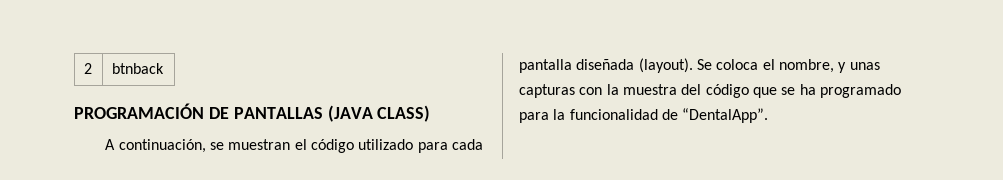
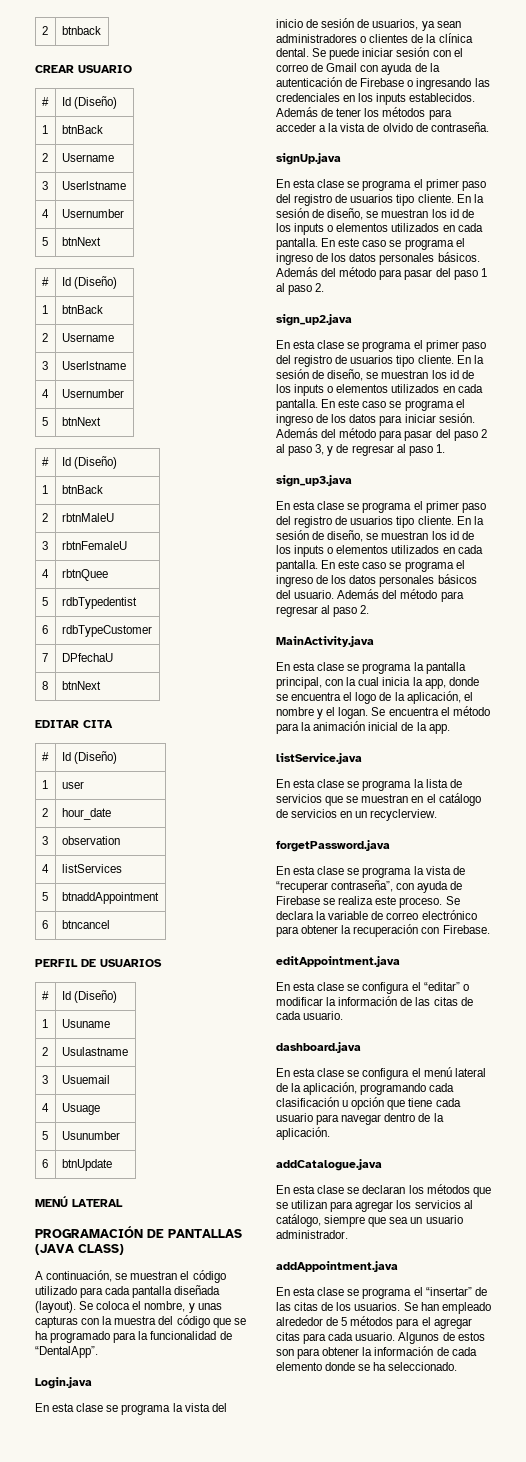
+ CREAR USUARIO
+ # | Id (Diseño)
+ 1 | btnBack
+ 2 | Username
+ 3 | Userlstname
+ 4 | Usernumber
+ 5 | btnNext
+ # | Id (Diseño)
+ 1 | btnBack
+ 2 | Username
+ 3 | Userlstname
+ 4 | Usernumber
+ 5 | btnNext
+ # | Id (Diseño)
+ 1 | btnBack
+ 2 | rbtnMaleU
+ 3 | rbtnFemaleU
+ 4 | rbtnQuee
+ 5 | rdbTypedentist
+ 6 | rdbTypeCustomer
+ 7 | DPfechaU
+ 8 | btnNext
+ EDITAR CITA
+ # | Id (Diseño)
+ 1 | user
+ 2 | hour_date
+ 3 | observation
+ 4 | listServices
+ 5 | btnaddAppointment
+ 6 | btncancel
+ PERFIL DE USUARIOS
+ # | Id (Diseño)
+ 1 | Usuname
+ 2 | Usulastname
+ 3 | Usuemail
+ 4 | Usuage
+ 5 | Usunumber
+ 6 | btnUpdate
+ MENÚ LATERAL
+ Login.java
+ En esta clase se programa la vista del inicio de sesión de usuarios, ya sean administradores o clientes de la clínica dental. Se puede iniciar sesión con el correo de Gmail con ayuda de la autenticación de Firebase o ingresando las credenciales en los inputs establecidos. Además de tener los métodos para acceder a la vista de olvido de contraseña.
+ signUp.java
+ En esta clase se programa el primer paso del registro de usuarios tipo cliente. En la sesión de diseño, se muestran los id de los inputs o elementos utilizados en cada pantalla. En este caso se programa el ingreso de los datos personales básicos. Además del método para pasar del paso 1 al paso 2.
+ sign_up2.java
+ En esta clase se programa el primer paso del registro de usuarios tipo cliente. En la sesión de diseño, se muestran los id de los inputs o elementos utilizados en cada pantalla. En este caso se programa el ingreso de los datos para iniciar sesión. Además del método para pasar del paso 2 al paso 3, y de regresar al paso 1.
+ sign_up3.java
+ En esta clase se programa el primer paso del registro de usuarios tipo cliente. En la sesión de diseño, se muestran los id de los inputs o elementos utilizados en cada pantalla. En este caso se programa el ingreso de los datos personales básicos del usuario. Además del método para regresar al paso 2.
+ MainActivity.java
+ En esta clase se programa la pantalla principal, con la cual inicia la app, donde se encuentra el logo de la aplicación, el nombre y el logan. Se encuentra el método para la animación inicial de la app.
+ listService.java
+ En esta clase se programa la lista de servicios que se muestran en el catálogo de servicios en un recyclerview.
+ forgetPassword.java
+ En esta clase se programa la vista de “recuperar contraseña”, con ayuda de Firebase se realiza este proceso. Se declara la variable de correo electrónico para obtener la recuperación con Firebase.
+ editAppointment.java
+ En esta clase se configura el “editar” o modificar la información de las citas de cada usuario.
+ dashboard.java
+ En esta clase se configura el menú lateral de la aplicación, programando cada clasificación u opción que tiene cada usuario para navegar dentro de la aplicación.
+ addCatalogue.java
+ En esta clase se declaran los métodos que se utilizan para agregar los servicios al catálogo, siempre que sea un usuario administrador.
+ addAppointment.java
+ En esta clase se programa el “insertar” de las citas de los usuarios. Se han empleado alrededor de 5 métodos para el agregar citas para cada usuario. Algunos de estos son para obtener la información de cada elemento donde se ha seleccionado.

